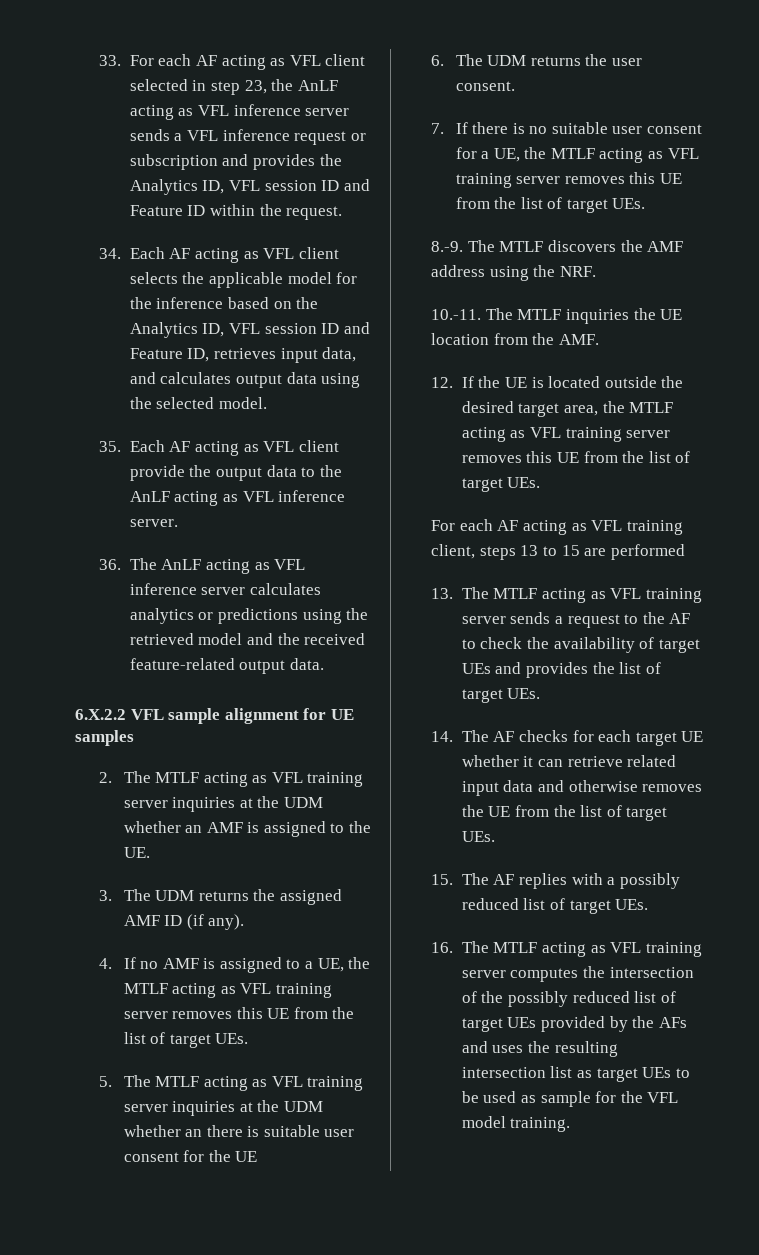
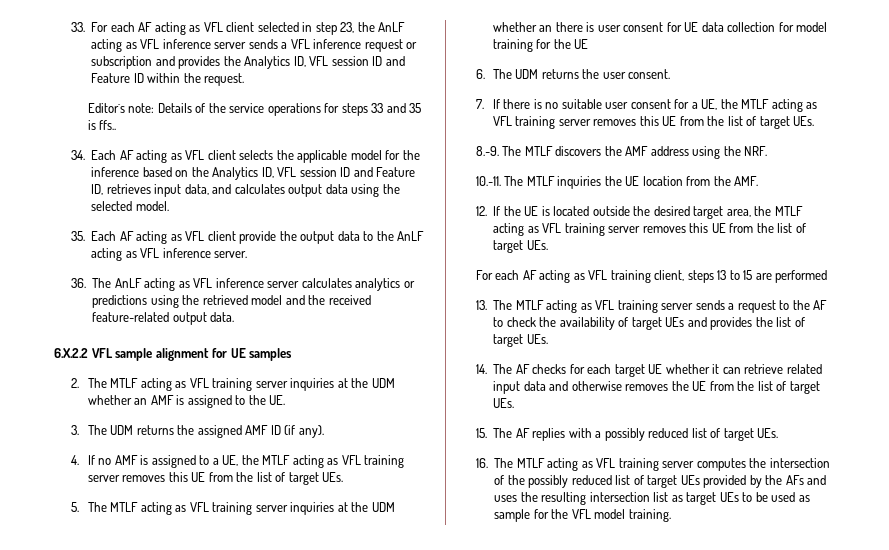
+ Editor´s note: Details of the service operations for steps 33 and 35 is ffs..
- 5. The MTLF acting as VFL training server inquiries at the UDM whether an there is suitable user consent for the UE
+ 5. The MTLF acting as VFL training server inquiries at the UDM whether an there is user consent for UE data collection for model training for the UE

